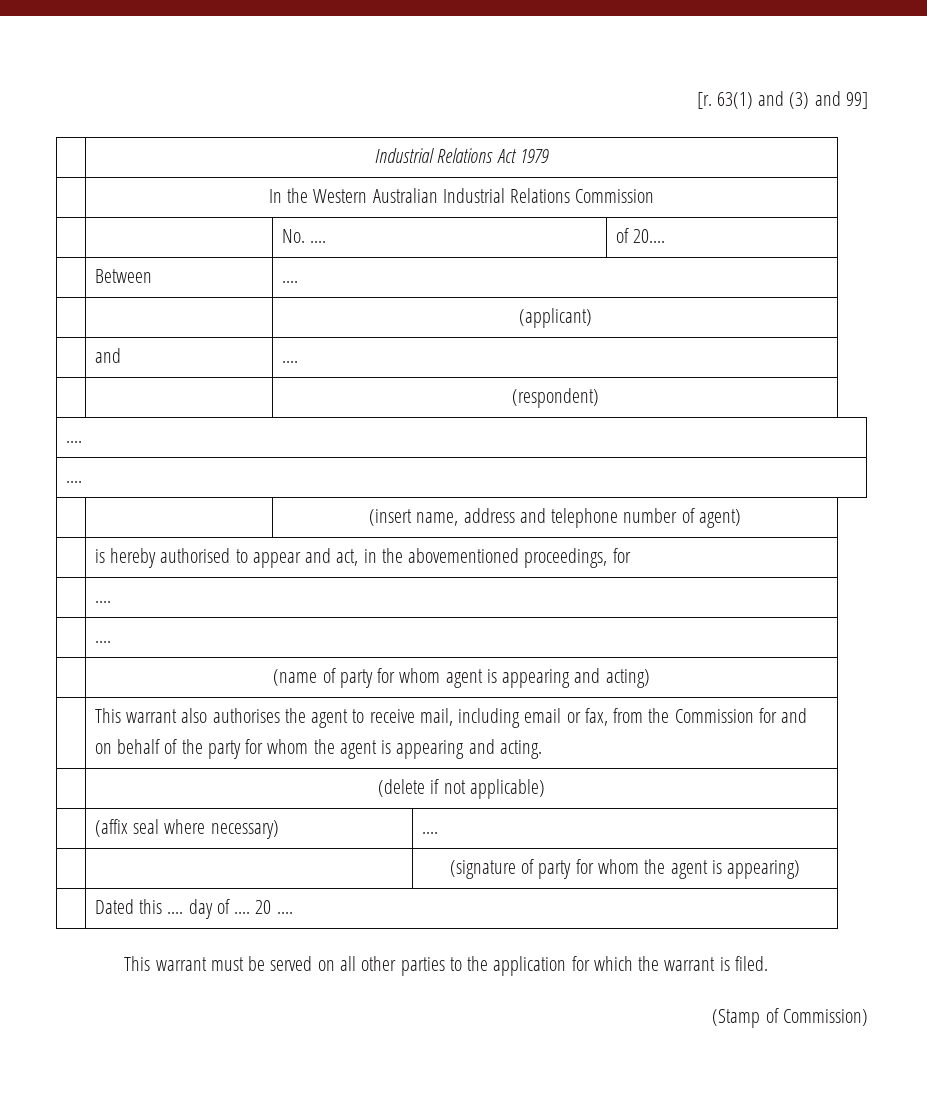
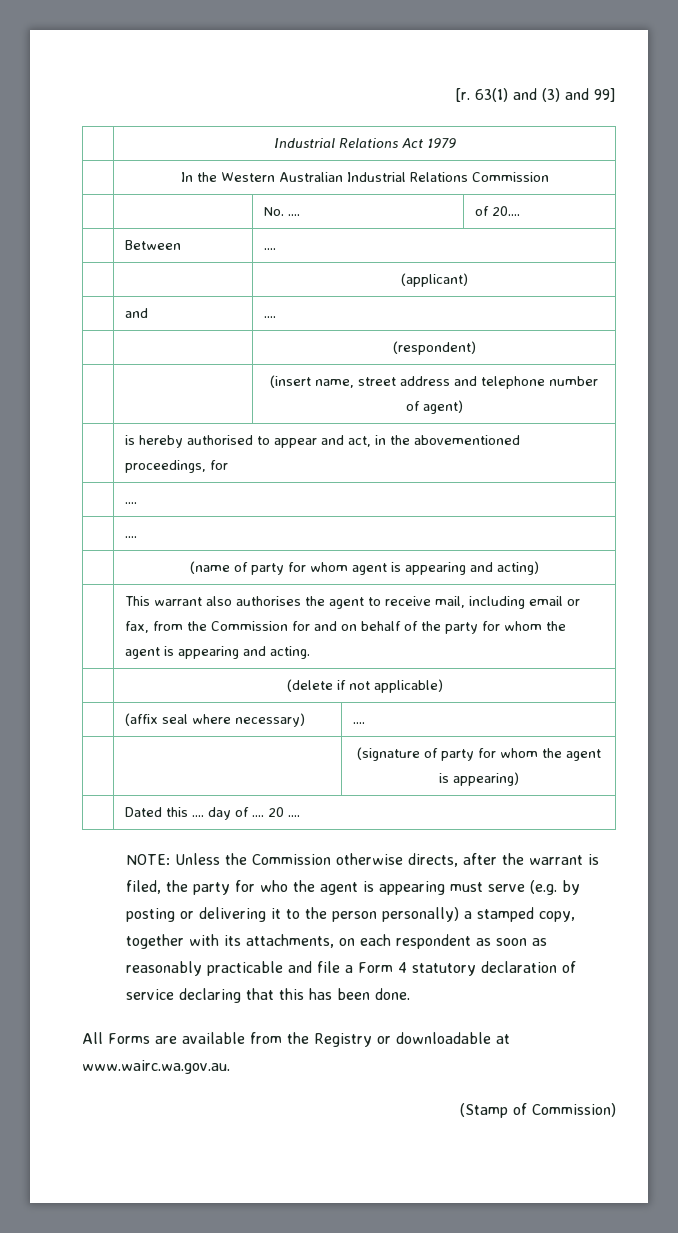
  | | (respondent)
- ....
- ....
- | | (insert name, address and telephone number of agent)
+ | | (insert name, street address and telephone number of agent)
- This warrant must be served on all other parties to the application for which the warrant is filed.
+ NOTE: Unless the Commission otherwise directs, after the warrant is filed, the party for who the agent is appearing must serve (e.g. by posting or delivering it to the person personally) a stamped copy, together with its attachments, on each respondent as soon as reasonably practicable and file a Form 4 statutory declaration of service declaring that this has been done.
+ All Forms are available from the Registry or downloadable at www.wairc.wa.gov.au.

